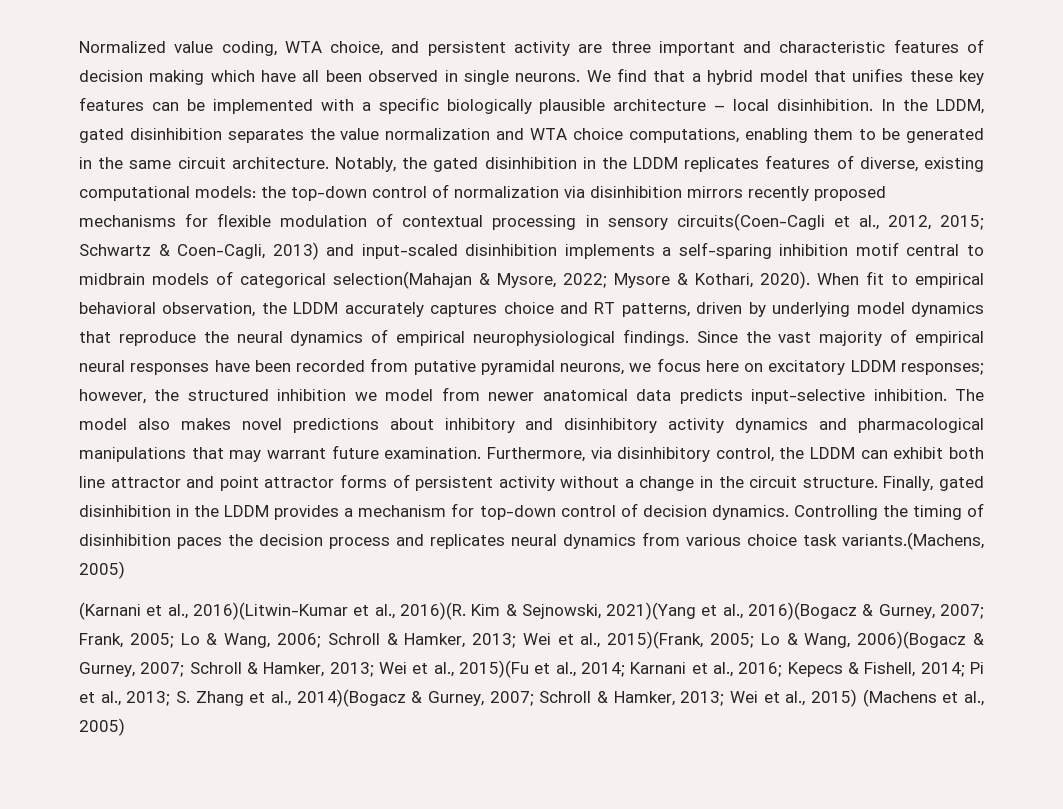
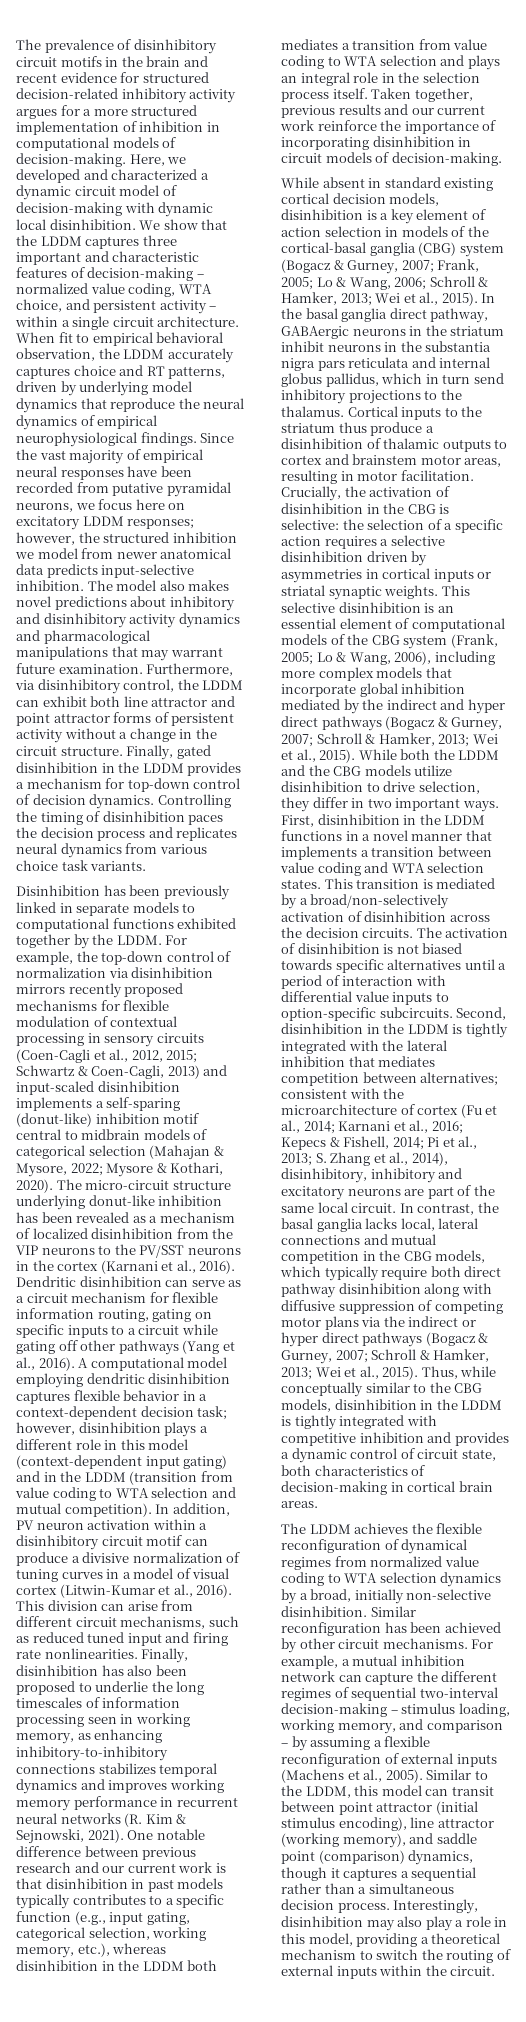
- Normalized value coding, WTA choice, and persistent activity are three important and characteristic features of decision making which have all been observed in single neurons. We find that a hybrid model that unifies these key features can be implemented with a specific biologically plausible architecture – local disinhibition. In the LDDM, gated disinhibition separates the value normalization and WTA choice computations, enabling them to be generated in the same circuit architecture. Notably, the gated disinhibition in the LDDM replicates features of diverse, existing computational models: the top-down control of normalization via disinhibition mirrors recently proposed mechanisms for flexible modulation of contextual processing in sensory circuits(Coen-Cagli et al., 2012, 2015; Schwartz & Coen-Cagli, 2013) and input-scaled disinhibition implements a self-sparing inhibition motif central to midbrain models of categorical selection(Mahajan & Mysore, 2022; Mysore & Kothari, 2020).
+ The prevalence of disinhibitory circuit motifs in the brain and recent evidence for structured decision-related inhibitory activity argues for a more structured implementation of inhibition in computational models of decision-making. Here, we developed and characterized a dynamic circuit model of decision-making with dynamic local disinhibition. We show that the LDDM captures three important and characteristic features of decision-making – normalized value coding, WTA choice, and persistent activity – within a single circuit architecture.
- Controlling the timing of disinhibition paces the decision process and replicates neural dynamics from various choice task variants.(Machens, 2005)
- (Karnani et al., 2016)(Litwin-Kumar et al., 2016)(R. Kim & Sejnowski, 2021)(Yang et al., 2016)(Bogacz & Gurney, 2007;
+ Controlling the timing of disinhibition paces the decision process and replicates neural dynamics from various choice task variants.
+ Disinhibition has been previously linked in separate models to computational functions exhibited together by the LDDM. For example, the top-down control of normalization via disinhibition mirrors recently proposed mechanisms for flexible modulation of contextual processing in sensory circuits (Coen-Cagli et al., 2012, 2015; Schwartz & Coen-Cagli, 2013) and input-scaled disinhibition implements a self-sparing (donut-like) inhibition motif central to midbrain models of categorical selection (Mahajan & Mysore, 2022; Mysore & Kothari, 2020). The micro-circuit structure underlying donut-like inhibition has been revealed as a mechanism of localized disinhibition from the VIP neurons to the PV/SST neurons in the cortex (Karnani et al., 2016). Dendritic disinhibition can serve as a circuit mechanism for flexible information routing, gating on specific inputs to a circuit while gating off other pathways (Yang et al., 2016). A computational model employing dendritic disinhibition captures flexible behavior in a context-dependent decision task; however, disinhibition plays a different role in this model (context-dependent input gating) and in the LDDM (transition from value coding to WTA selection and mutual competition). In addition, PV neuron activation within a disinhibitory circuit motif can produce a divisive normalization of tuning curves in a model of visual cortex (Litwin-Kumar et al., 2016). This division can arise from different circuit mechanisms, such as reduced tuned input and firing rate nonlinearities. Finally, disinhibition has also been proposed to underlie the long timescales of information processing seen in working memory, as enhancing inhibitory-to-inhibitory connections stabilizes temporal dynamics and improves working memory performance in recurrent neural networks (R. Kim & Sejnowski, 2021). One notable difference between previous research and our current work is that disinhibition in past models typically contributes to a specific function (e.g., input gating, categorical selection, working memory, etc.), whereas disinhibition in the LDDM both mediates a transition from value coding to WTA selection and plays an integral role in the selection process itself. Taken together, previous results and our current work reinforce the importance of incorporating disinhibition in circuit models of decision-making.
+ While absent in standard existing cortical decision models, disinhibition is a key element of action selection in models of the cortical-basal ganglia (CBG) system (Bogacz & Gurney, 2007;
- Wei et al., 2015)(Frank, 2005; Lo & Wang, 2006)(Bogacz & Gurney, 2007;
+ Wei et al., 2015). In the basal ganglia direct pathway, GABAergic neurons in the striatum inhibit neurons in the substantia nigra pars reticulata and internal globus pallidus, which in turn send inhibitory projections to the thalamus. Cortical inputs to the striatum thus produce a disinhibition of thalamic outputs to cortex and brainstem motor areas, resulting in motor facilitation. Crucially, the activation of disinhibition in the CBG is selective: the selection of a specific action requires a selective disinhibition driven by asymmetries in cortical inputs or striatal synaptic weights. This selective disinhibition is an essential element of computational models of the CBG system (Frank, 2005; Lo & Wang, 2006), including more complex models that incorporate global inhibition mediated by the indirect and hyper direct pathways (Bogacz & Gurney, 2007;
- Wei et al., 2015)(Fu et al., 2014;
+ Wei et al., 2015). While both the LDDM and the CBG models utilize disinhibition to drive selection, they differ in two important ways. First, disinhibition in the LDDM functions in a novel manner that implements a transition between value coding and WTA selection states. This transition is mediated by a broad/non-selectively activation of disinhibition across the decision circuits. The activation of disinhibition is not biased towards specific alternatives until a period of interaction with differential value inputs to option-specific subcircuits. Second, disinhibition in the LDDM is tightly integrated with the lateral inhibition that mediates competition between alternatives; consistent with the microarchitecture of cortex (Fu et al., 2014;
- S. Zhang et al., 2014)(Bogacz & Gurney, 2007;
+ S. Zhang et al., 2014), disinhibitory, inhibitory and excitatory neurons are part of the same local circuit. In contrast, the basal ganglia lacks local, lateral connections and mutual competition in the CBG models, which typically require both direct pathway disinhibition along with diffusive suppression of competing motor plans via the indirect or hyper direct pathways (Bogacz & Gurney, 2007;
- Wei et al., 2015) (Machens et al., 2005)
+ Wei et al., 2015). Thus, while conceptually similar to the CBG models, disinhibition in the LDDM is tightly integrated with competitive inhibition and provides a dynamic control of circuit state, both characteristics of decision-making in cortical brain areas.
+ The LDDM achieves the flexible reconfiguration of dynamical regimes from normalized value coding to WTA selection dynamics by a broad, initially non-selective disinhibition. Similar reconfiguration has been achieved by other circuit mechanisms. For example, a mutual inhibition network can capture the different regimes of sequential two-interval decision-making – stimulus loading, working memory, and comparison – by assuming a flexible reconfiguration of external inputs (Machens et al., 2005). Similar to the LDDM, this model can transit between point attractor (initial stimulus encoding), line attractor (working memory), and saddle point (comparison) dynamics, though it captures a sequential rather than a simultaneous decision process. Interestingly, disinhibition may also play a role in this model, providing a theoretical mechanism to switch the routing of external inputs within the circuit.

